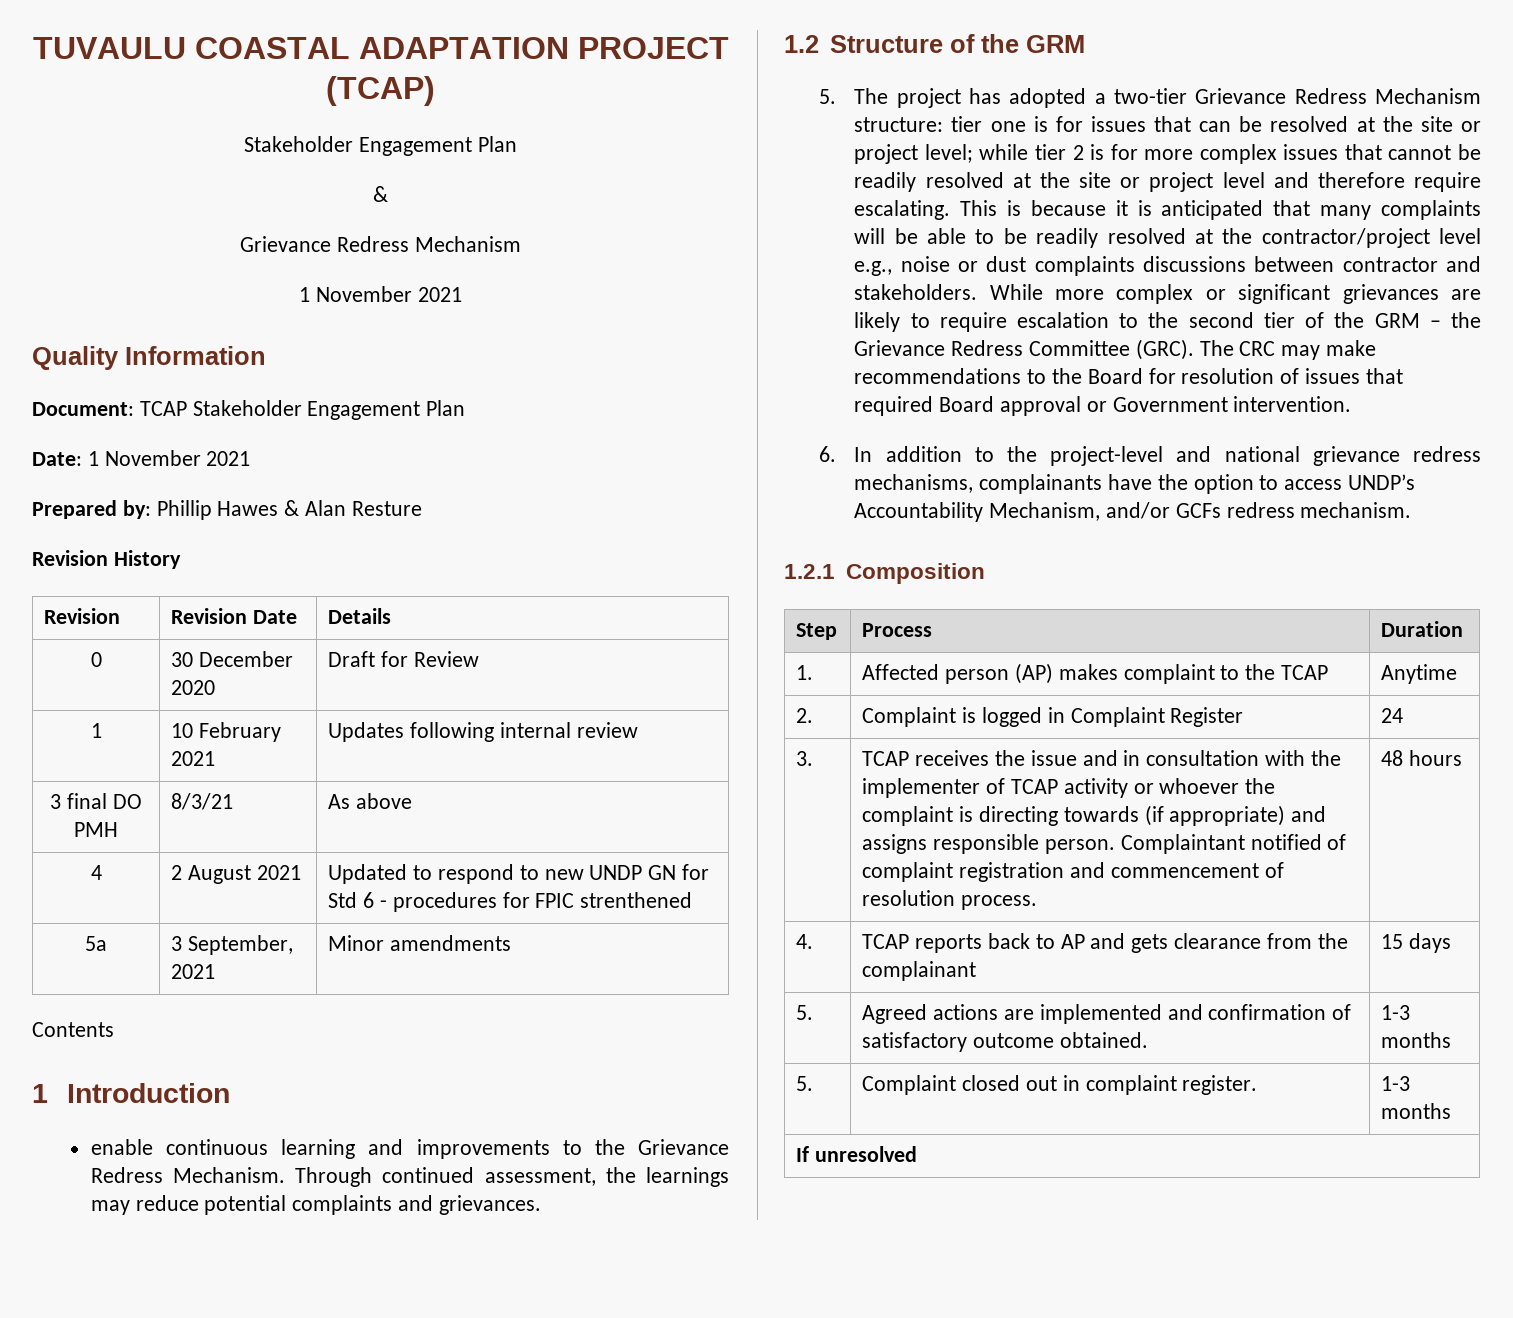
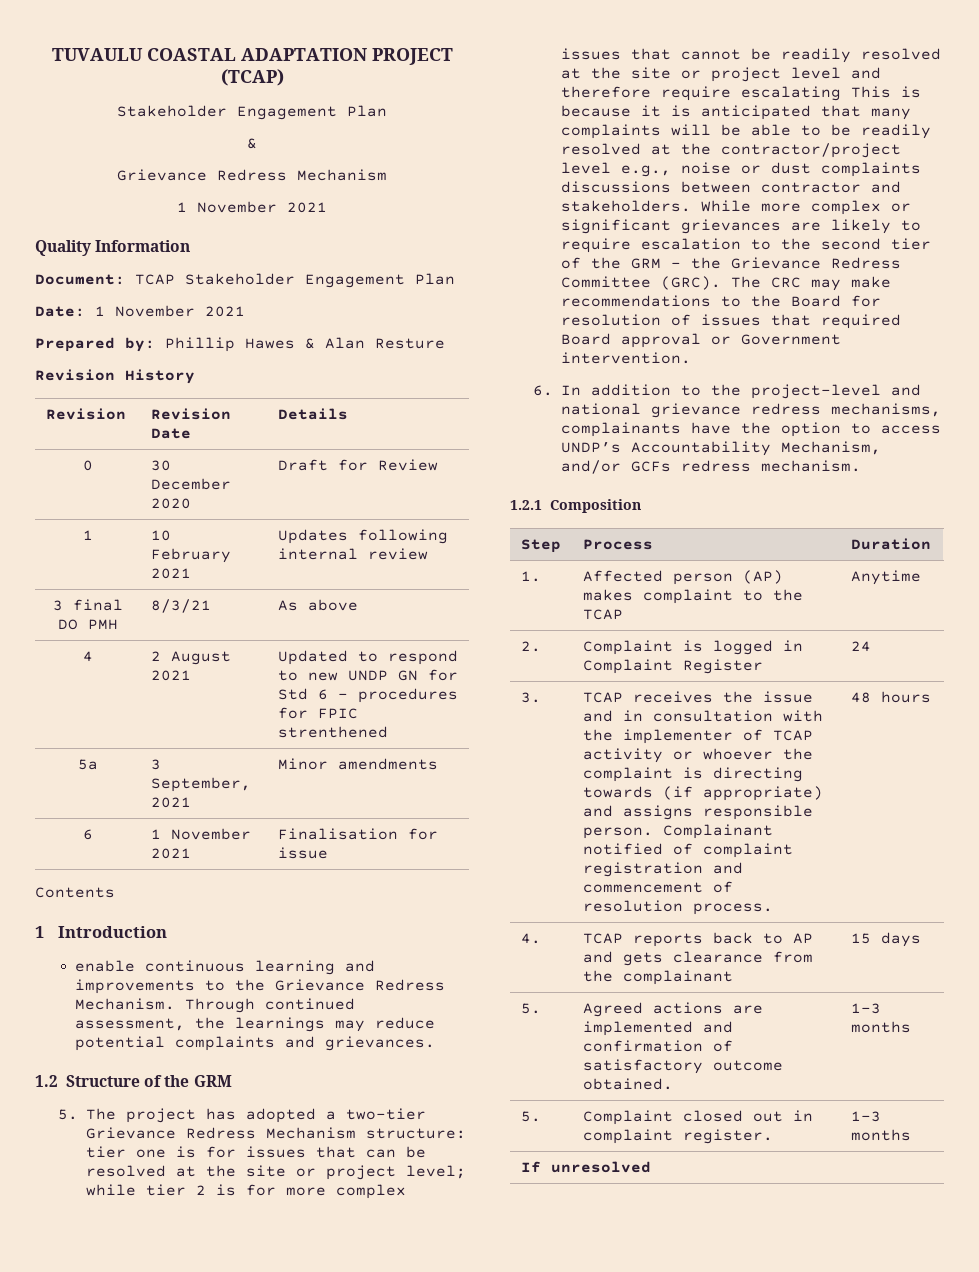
+ 6 | 1 November 2021 | Finalisation for issue
- while tier 2 is for more complex issues that cannot be readily resolved at the site or project level and therefore require escalating. This is because it is anticipated that many complaints will be able to be readily resolved at the contractor/project level e.g., noise or dust complaints discussions between contractor and stakeholders.
+ while tier 2 is for more complex issues that cannot be readily resolved at the site or project level and therefore require escalating This is because it is anticipated that many complaints will be able to be readily resolved at the contractor/project level e.g., noise or dust complaints discussions between contractor and stakeholders.
- 3. | TCAP receives the issue and in consultation with the implementer of TCAP activity or whoever the complaint is directing towards (if appropriate) and assigns responsible person. Complaintant notified of complaint registration and commencement of resolution process. | 48 hours
+ 3. | TCAP receives the issue and in consultation with the implementer of TCAP activity or whoever the complaint is directing towards (if appropriate) and assigns responsible person. Complainant notified of complaint registration and commencement of resolution process. | 48 hours

